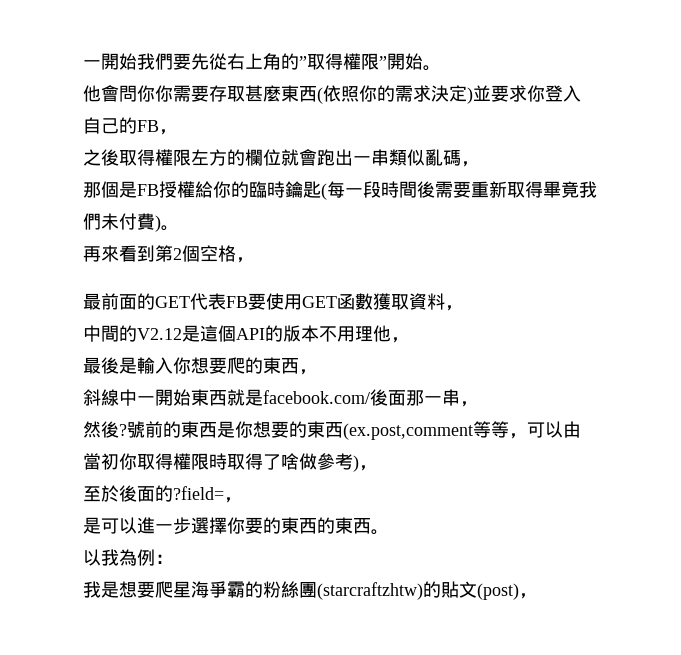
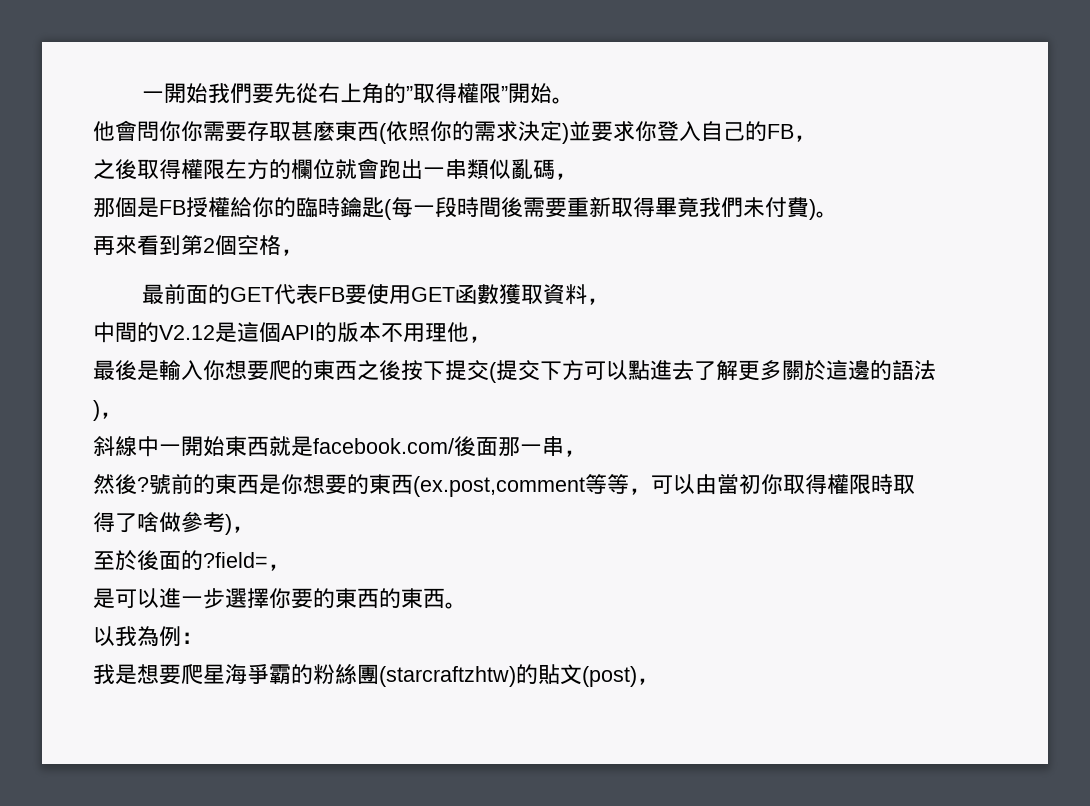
- 最後是輸入你想要爬的東西，
+ 最後是輸入你想要爬的東西之後按下提交(提交下方可以點進去了解更多關於這邊的語法)，

